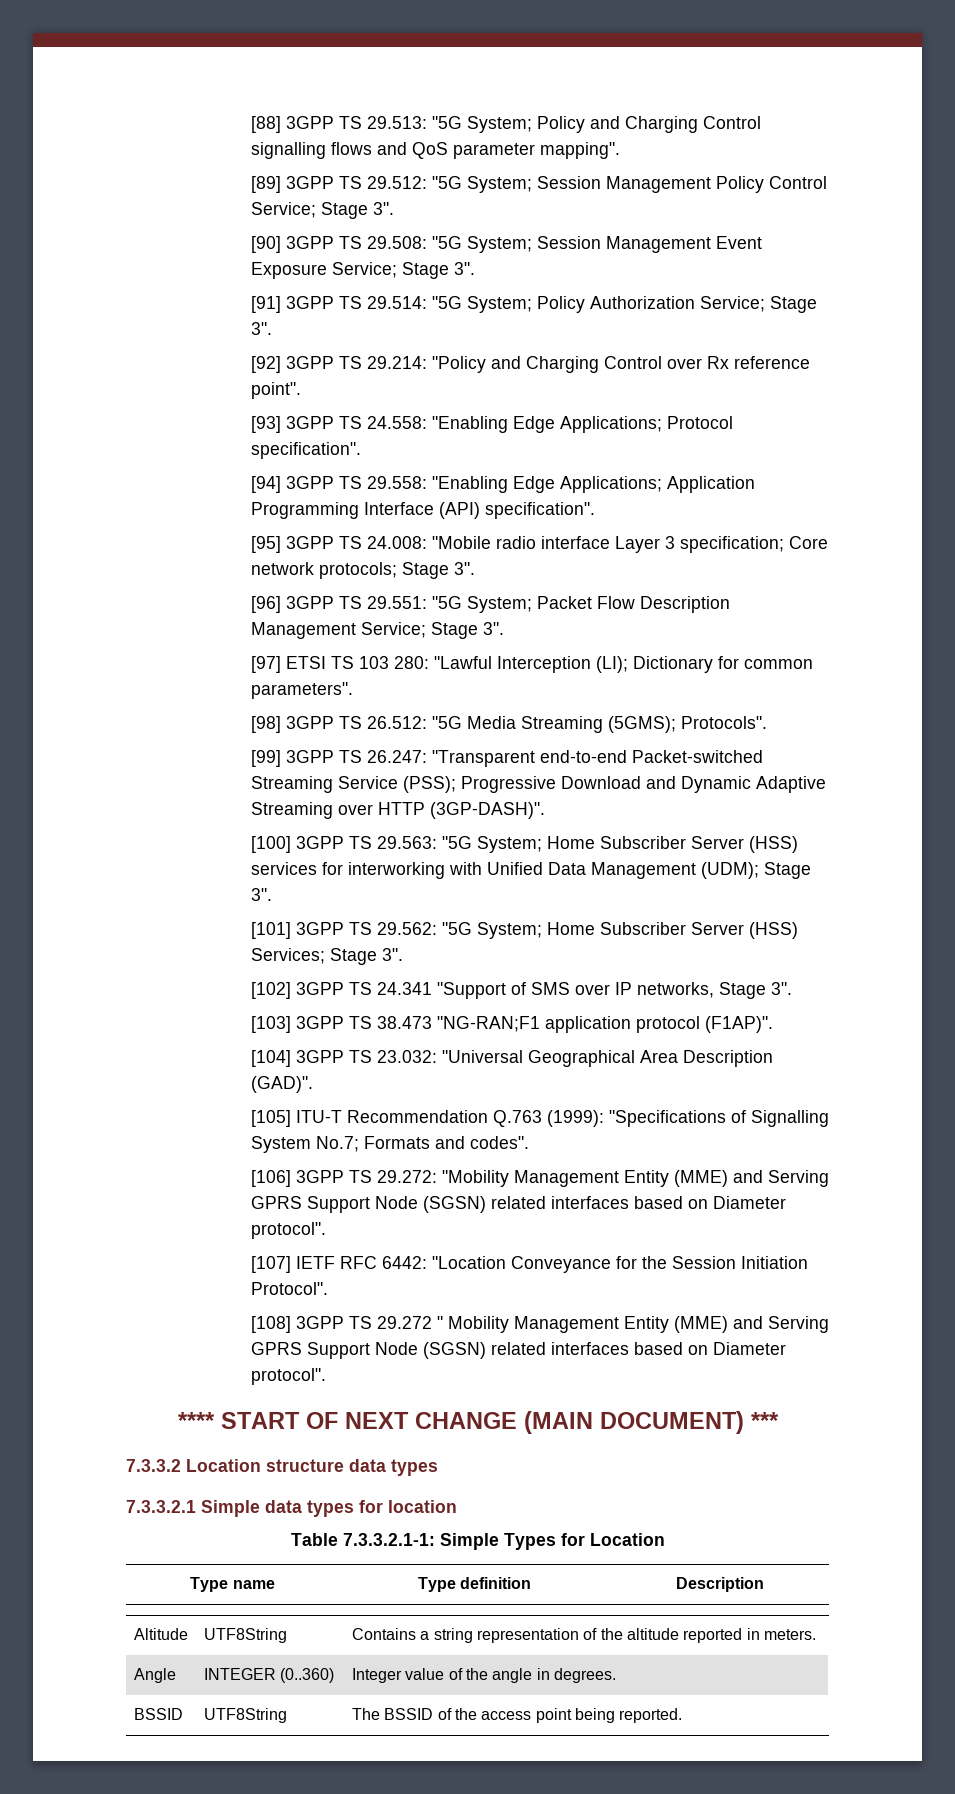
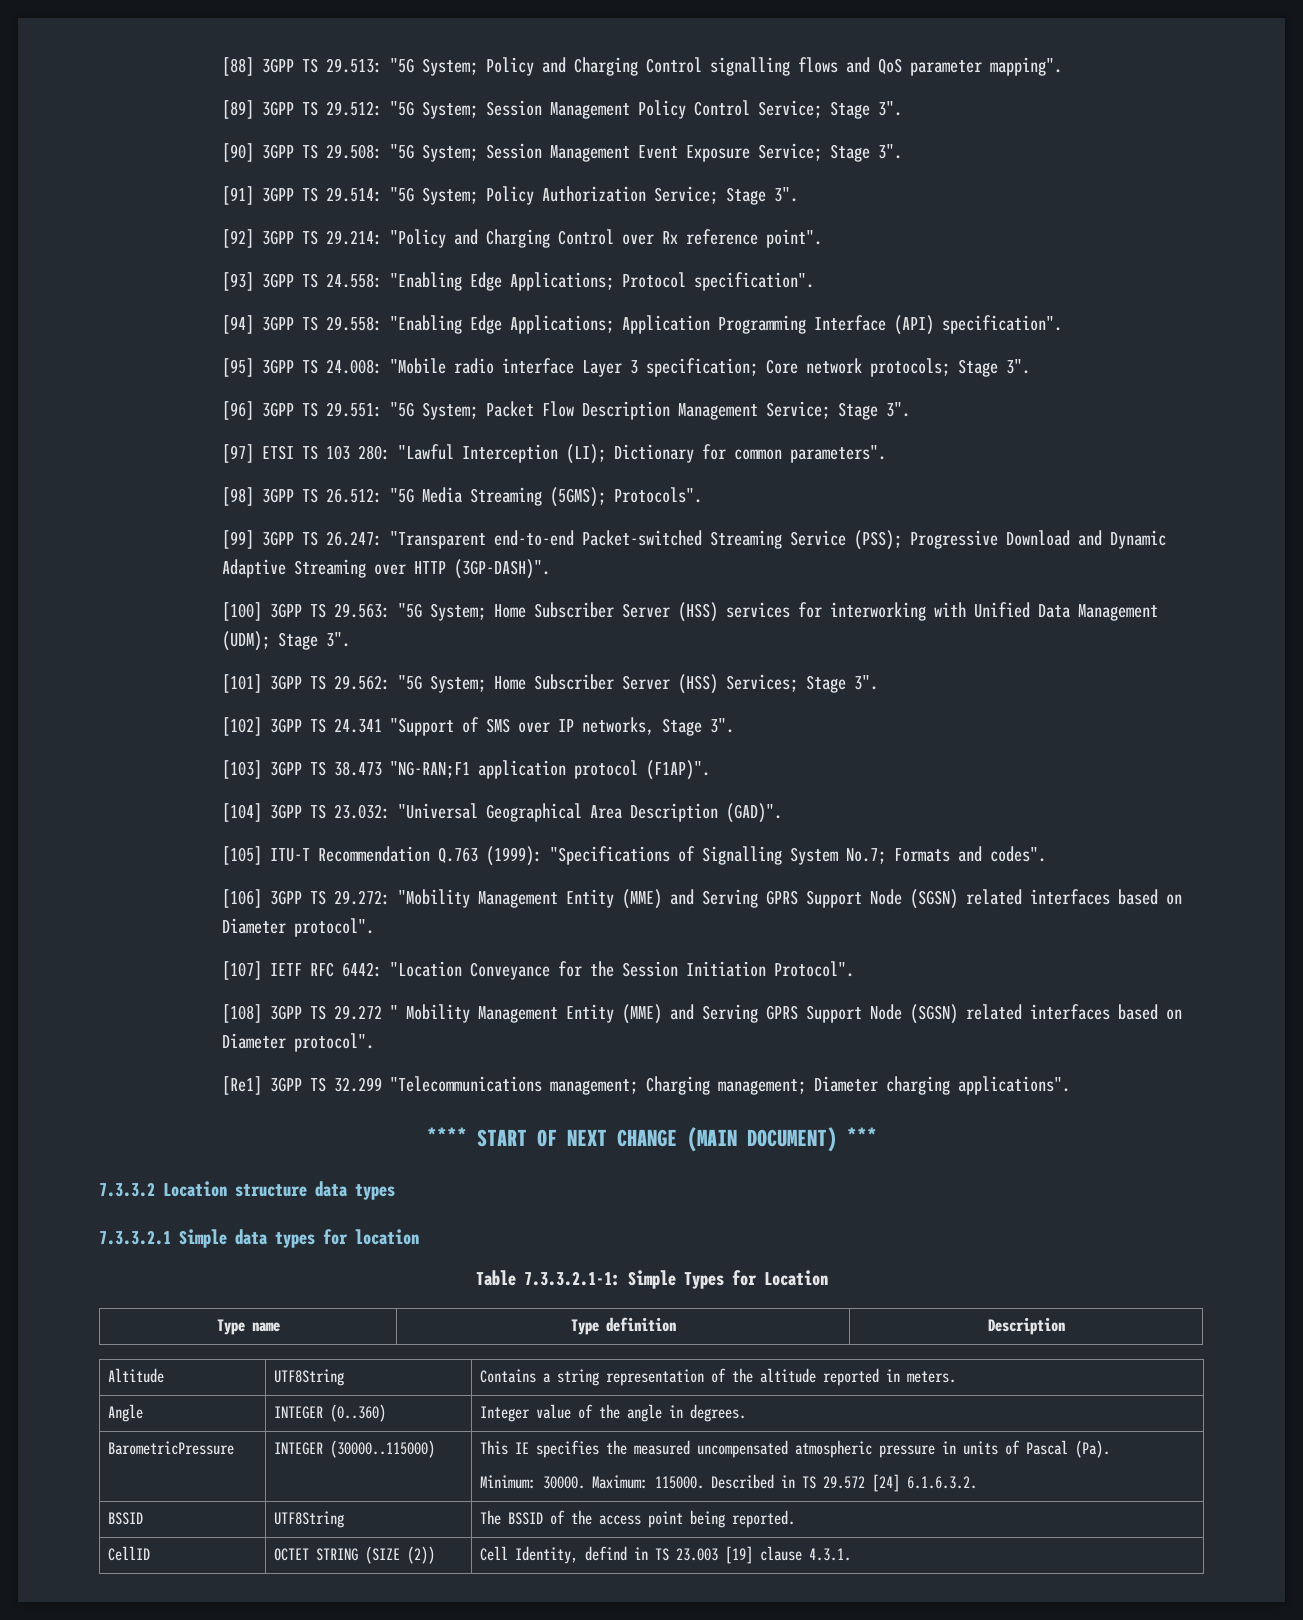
+ [Re1] 3GPP TS 32.299 "Telecommunications management; Charging management; Diameter charging applications".
+ BarometricPressure | INTEGER (30000..115000) | This IE specifies the measured uncompensated atmospheric pressure in units of Pascal (Pa).
+ Minimum: 30000. Maximum: 115000. Described in TS 29.572 [24] 6.1.6.3.2.
+ CellID | OCTET STRING (SIZE (2)) | Cell Identity, defind in TS 23.003 [19] clause 4.3.1.

